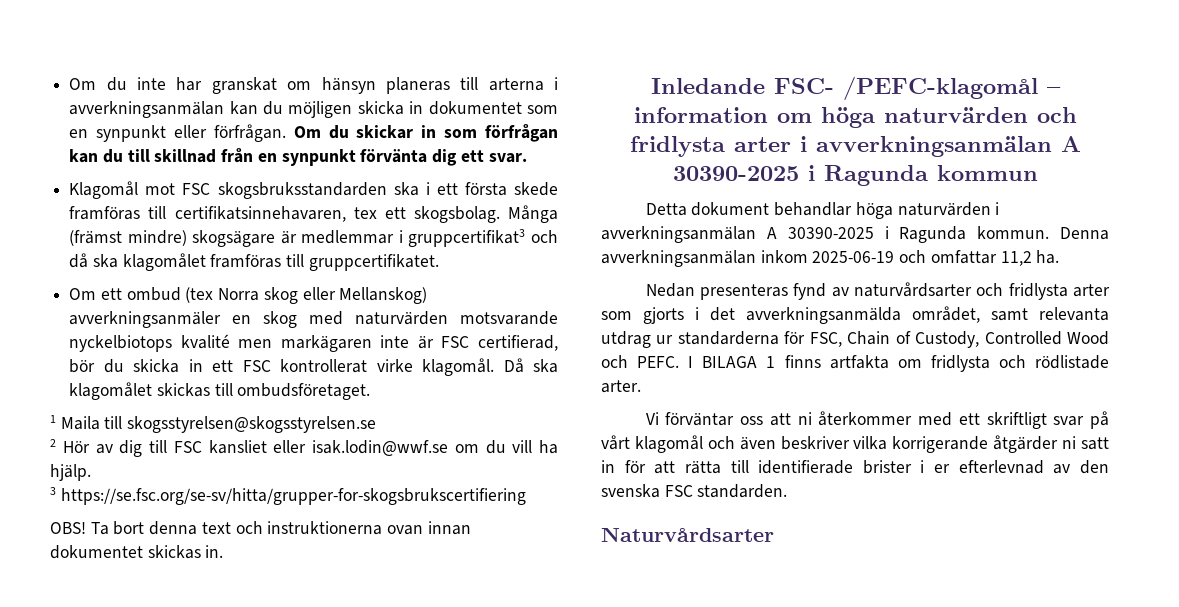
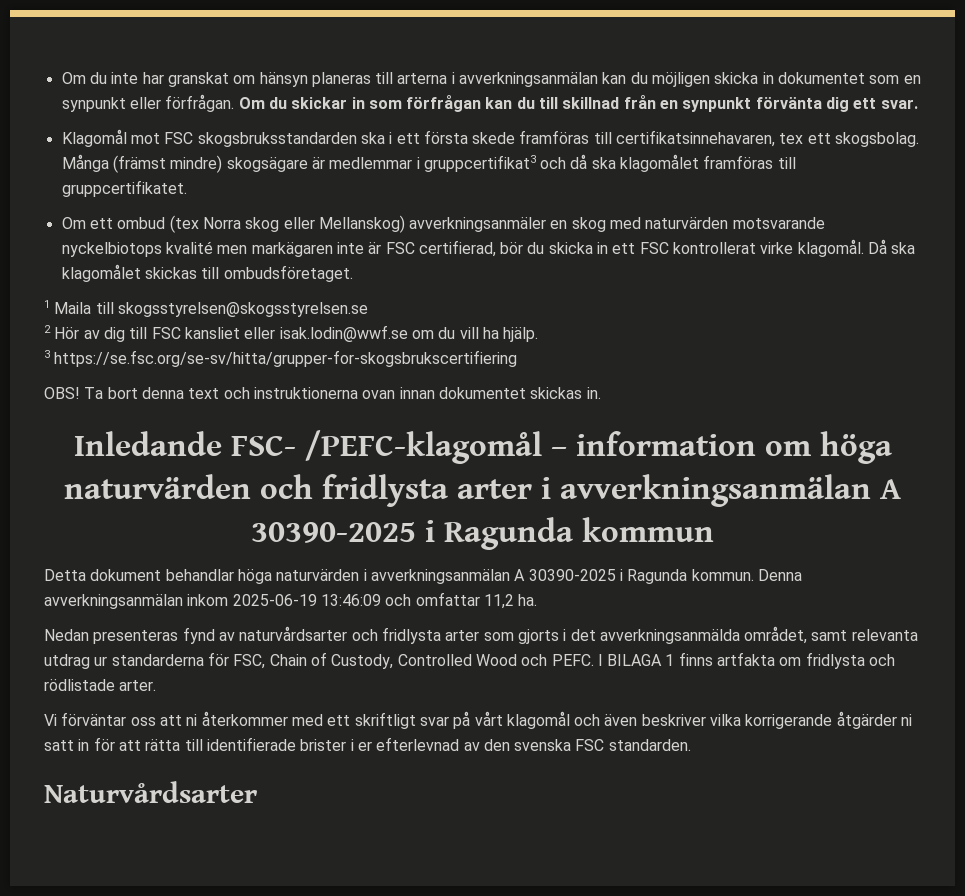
- Denna avverkningsanmälan inkom 2025-06-19 och omfattar 11,2 ha.
+ Denna avverkningsanmälan inkom 2025-06-19 13:46:09 och omfattar 11,2 ha.

